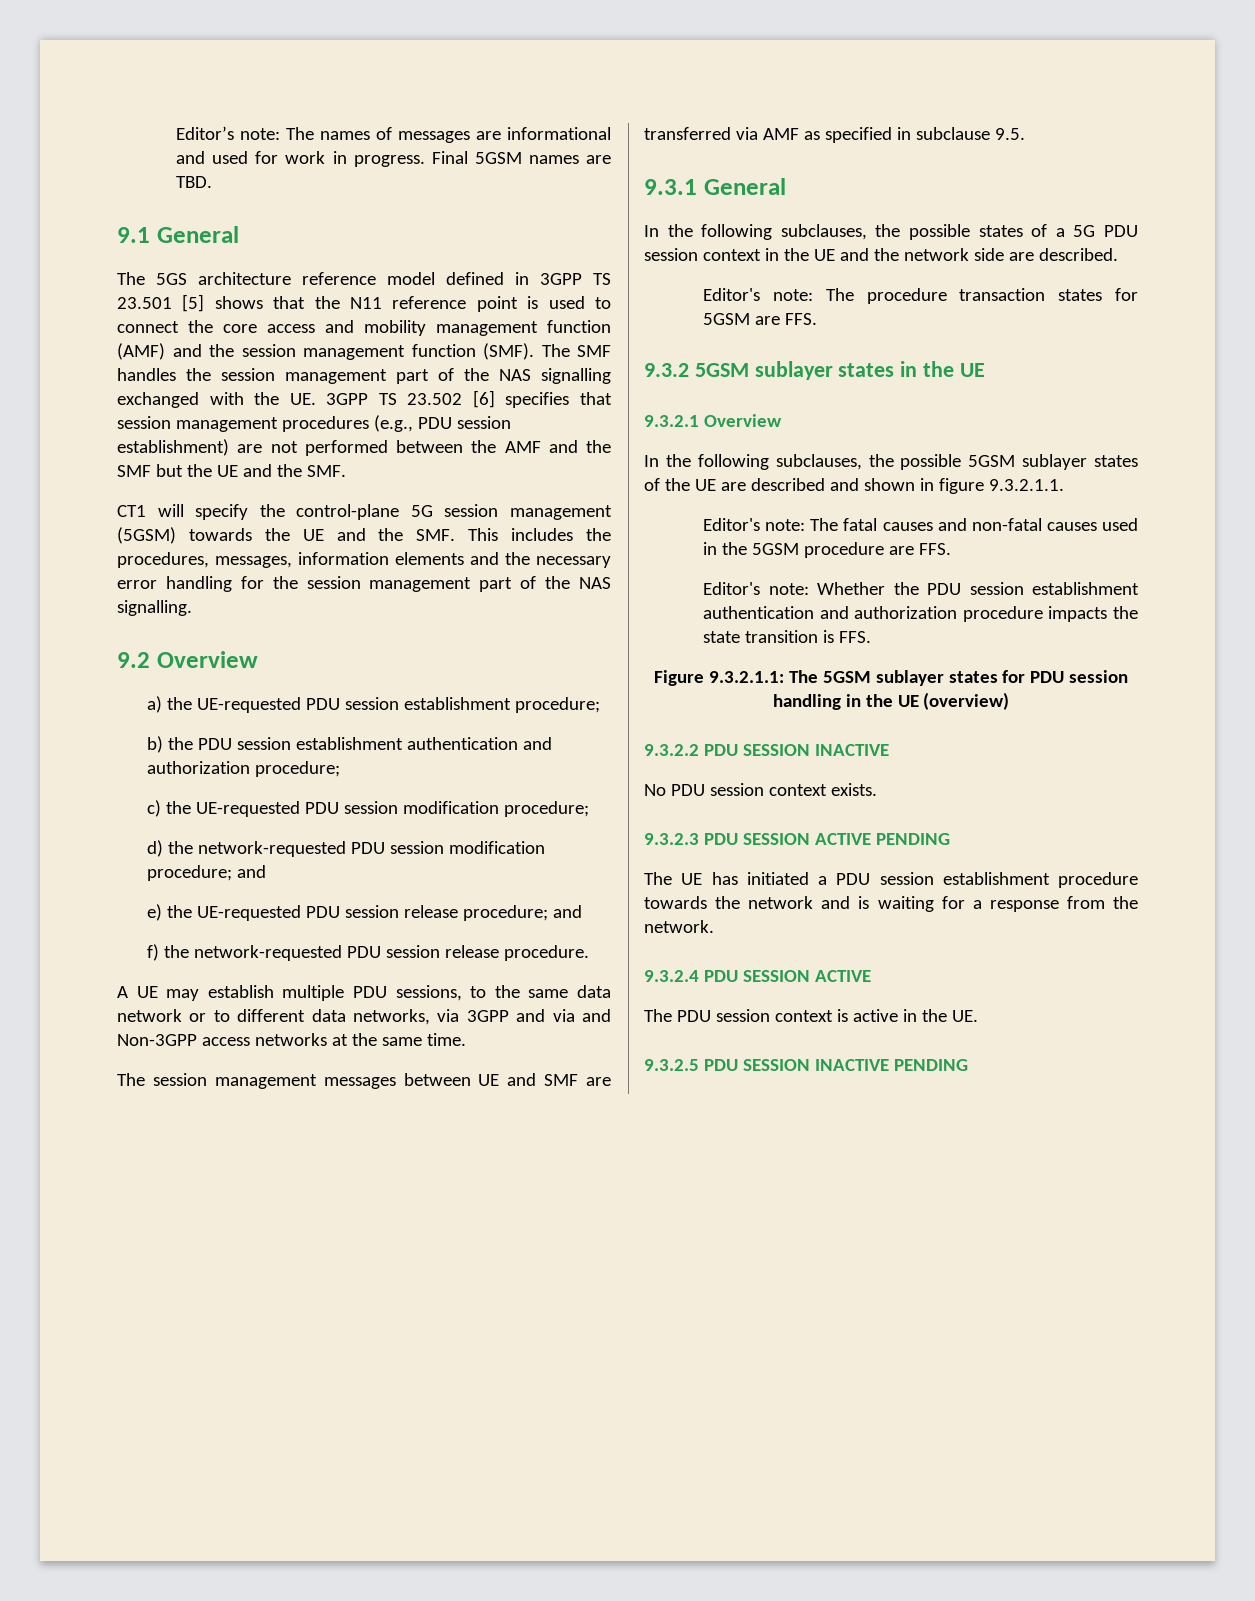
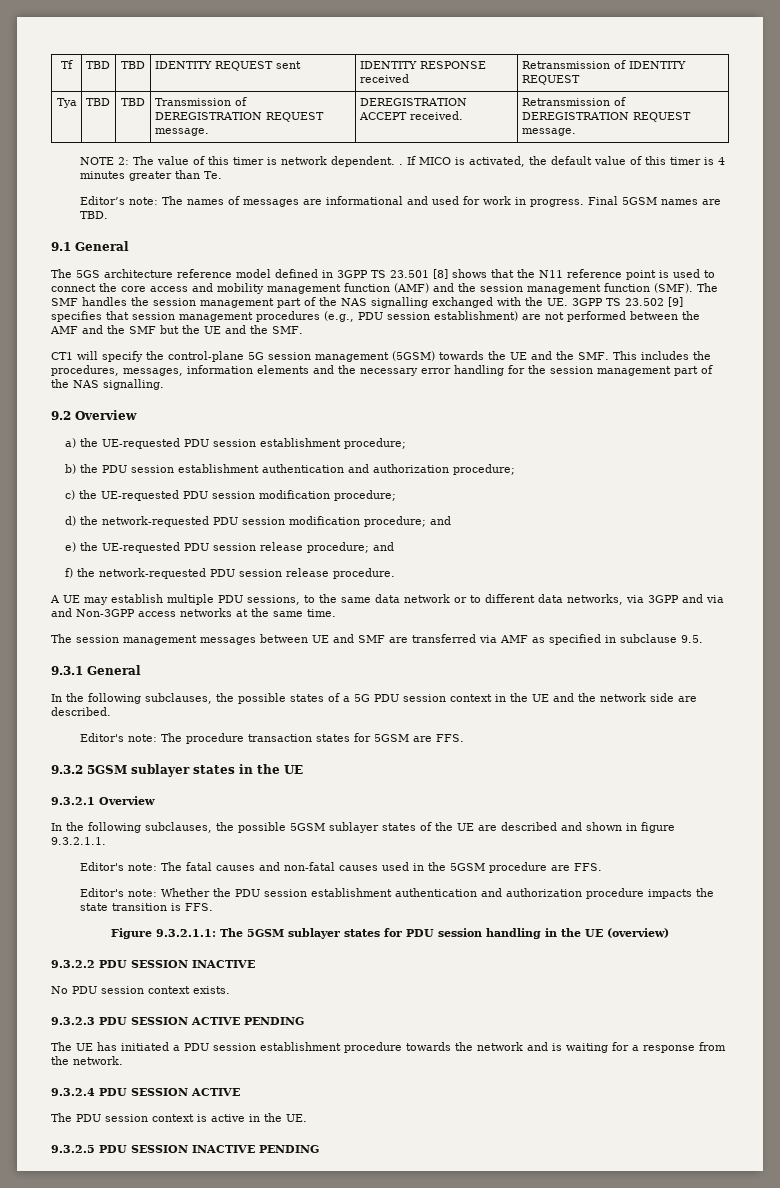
+ Tf | TBD | TBD | IDENTITY REQUEST sent | IDENTITY RESPONSE received | Retransmission of IDENTITY REQUEST
+ Tya | TBD | TBD | Transmission of DEREGISTRATION REQUEST message. | DEREGISTRATION ACCEPT received. | Retransmission of DEREGISTRATION REQUEST message.
+ NOTE 2: The value of this timer is network dependent. . If MICO is activated, the default value of this timer is 4 minutes greater than Te.
- The 5GS architecture reference model defined in 3GPP TS 23.501 [5] shows that the N11 reference point is used to connect the core access and mobility management function (AMF) and the session management function (SMF).
+ The 5GS architecture reference model defined in 3GPP TS 23.501 [8] shows that the N11 reference point is used to connect the core access and mobility management function (AMF) and the session management function (SMF).
- The SMF handles the session management part of the NAS signalling exchanged with the UE. 3GPP TS 23.502 [6] specifies that session management procedures (e.g., PDU session establishment) are not performed between the AMF and the SMF but the UE and the SMF.
+ The SMF handles the session management part of the NAS signalling exchanged with the UE. 3GPP TS 23.502 [9] specifies that session management procedures (e.g., PDU session establishment) are not performed between the AMF and the SMF but the UE and the SMF.

